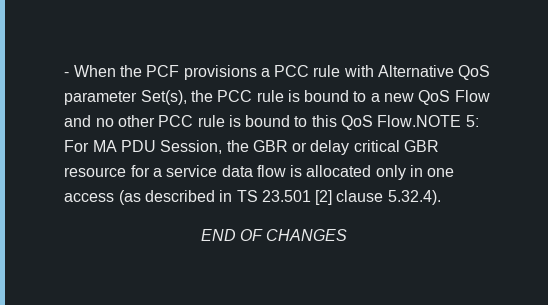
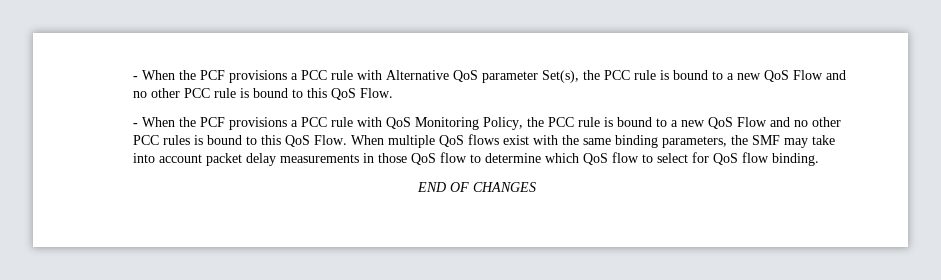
- - When the PCF provisions a PCC rule with Alternative QoS parameter Set(s), the PCC rule is bound to a new QoS Flow and no other PCC rule is bound to this QoS Flow.NOTE 5: For MA PDU Session, the GBR or delay critical GBR resource for a service data flow is allocated only in one access (as described in TS 23.501 [2] clause 5.32.4).
+ - When the PCF provisions a PCC rule with Alternative QoS parameter Set(s), the PCC rule is bound to a new QoS Flow and no other PCC rule is bound to this QoS Flow.
+ - When the PCF provisions a PCC rule with QoS Monitoring Policy, the PCC rule is bound to a new QoS Flow and no other PCC rules is bound to this QoS Flow. When multiple QoS flows exist with the same binding parameters, the SMF may take into account packet delay measurements in those QoS flow to determine which QoS flow to select for QoS flow binding.

